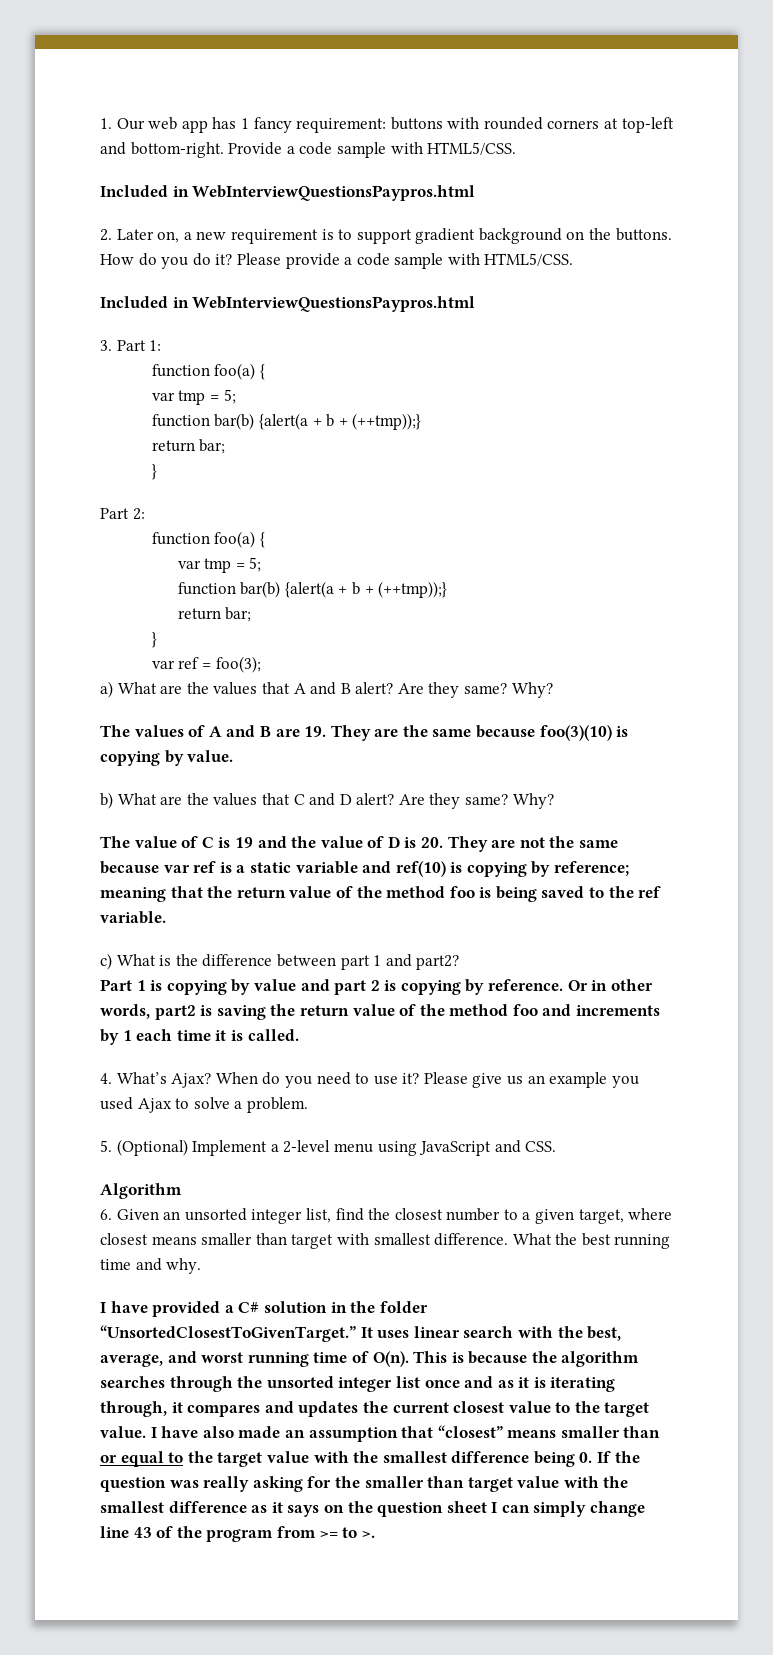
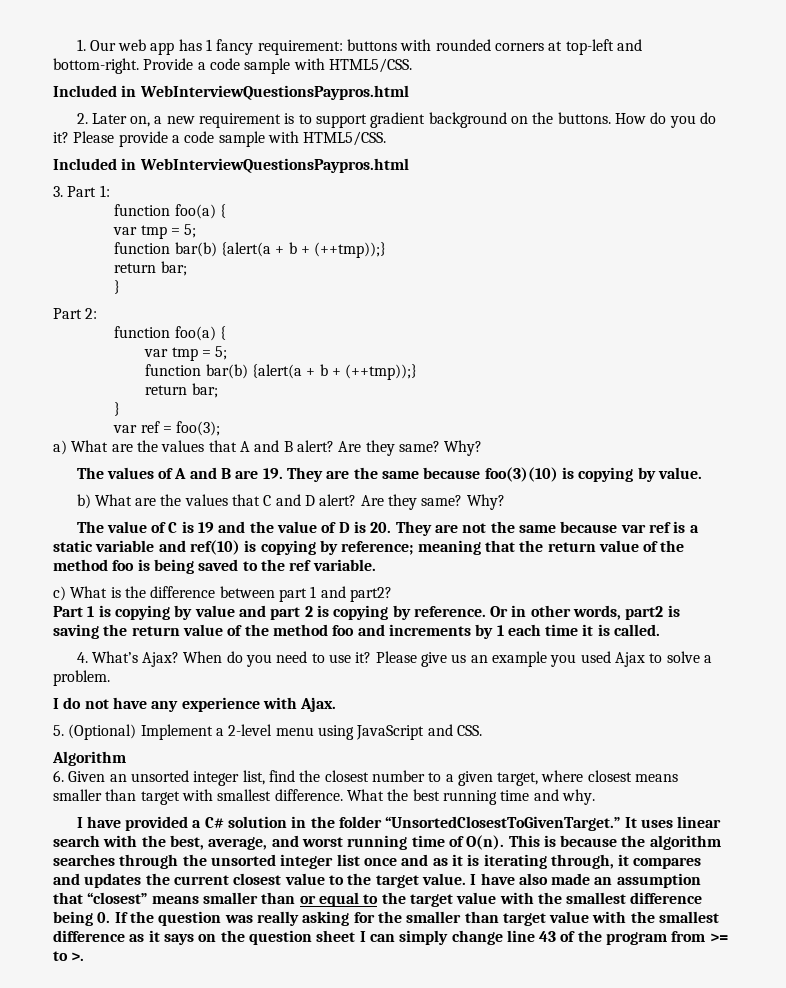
+ I do not have any experience with Ajax.

